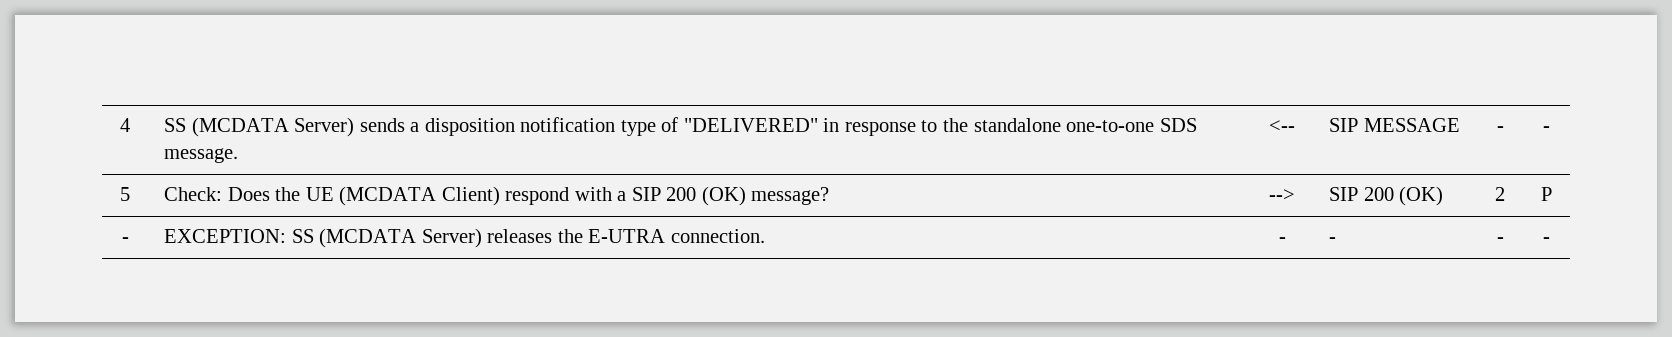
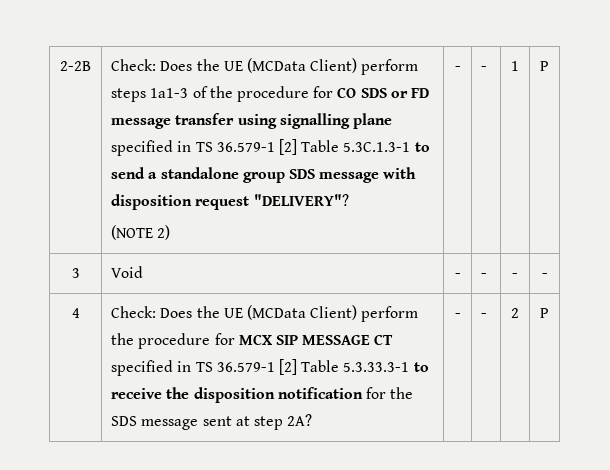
- 4 | SS (MCDATA Server) sends a disposition notification type of "DELIVERED" in response to the standalone one-to-one SDS message. | <-- | SIP MESSAGE | - | -
- 5 | Check: Does the UE (MCDATA Client) respond with a SIP 200 (OK) message? | --> | SIP 200 (OK) | 2 | P
- - | EXCEPTION: SS (MCDATA Server) releases the E-UTRA connection. | - | - | - | -
+ 2-2B | Check: Does the UE (MCData Client) perform steps 1a1-3 of the procedure for CO SDS or FD message transfer using signalling plane specified in TS 36.579-1 [2] Table 5.3C.1.3-1 to send a standalone group SDS message with disposition request "DELIVERY"?
+ (NOTE 2) | - | - | 1 | P
+ 3 | Void | - | - | - | -
+ 4 | Check: Does the UE (MCData Client) perform the procedure for MCX SIP MESSAGE CT specified in TS 36.579-1 [2] Table 5.3.33.3-1 to receive the disposition notification for the SDS message sent at step 2A? | - | - | 2 | P

